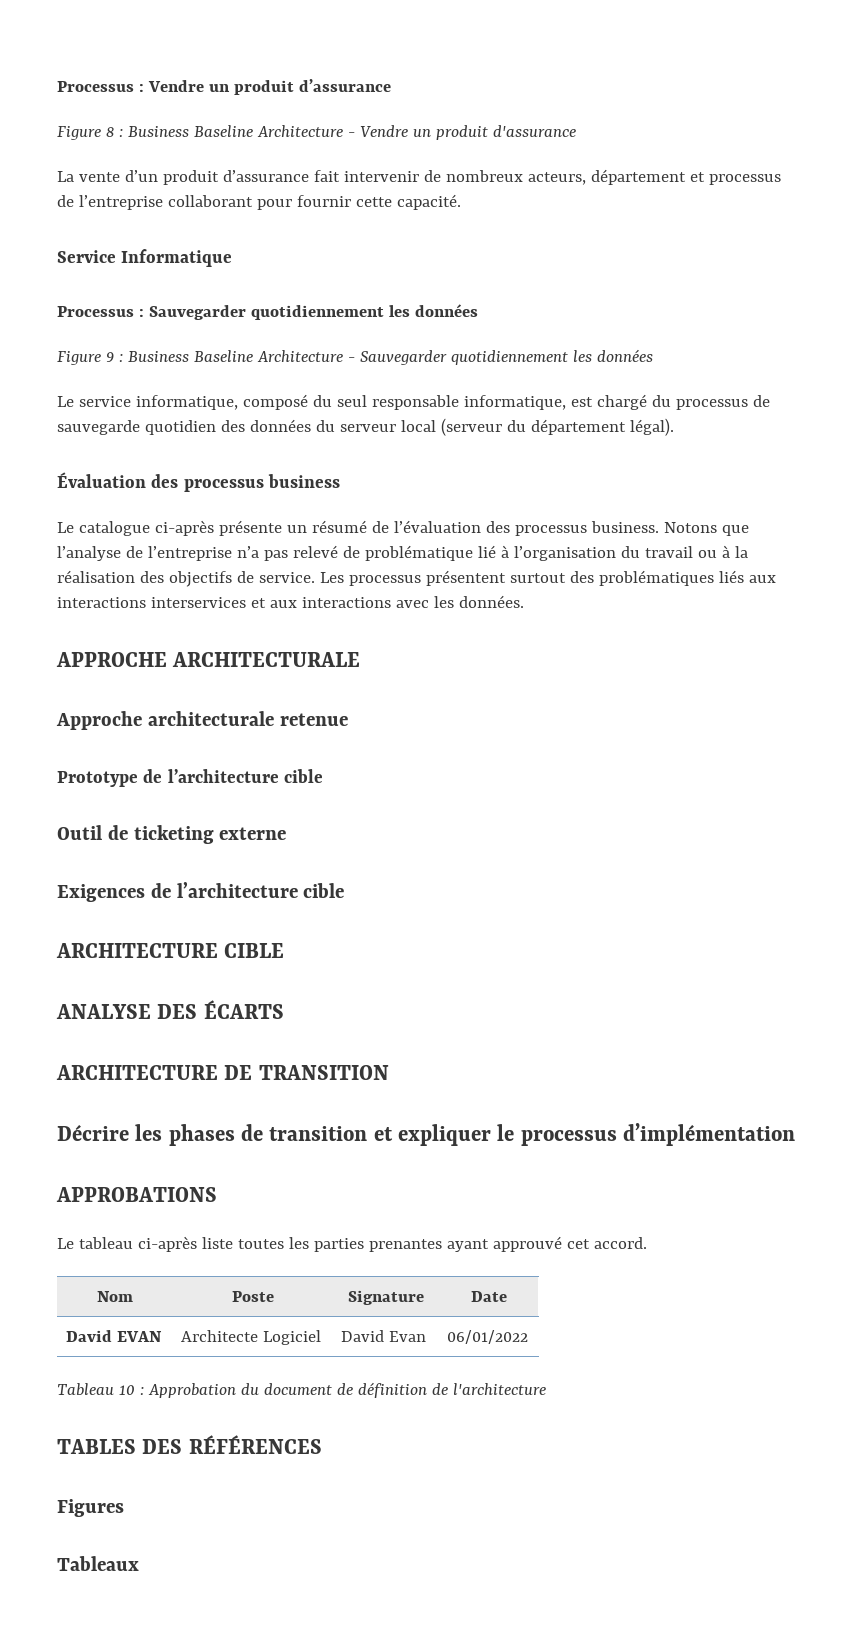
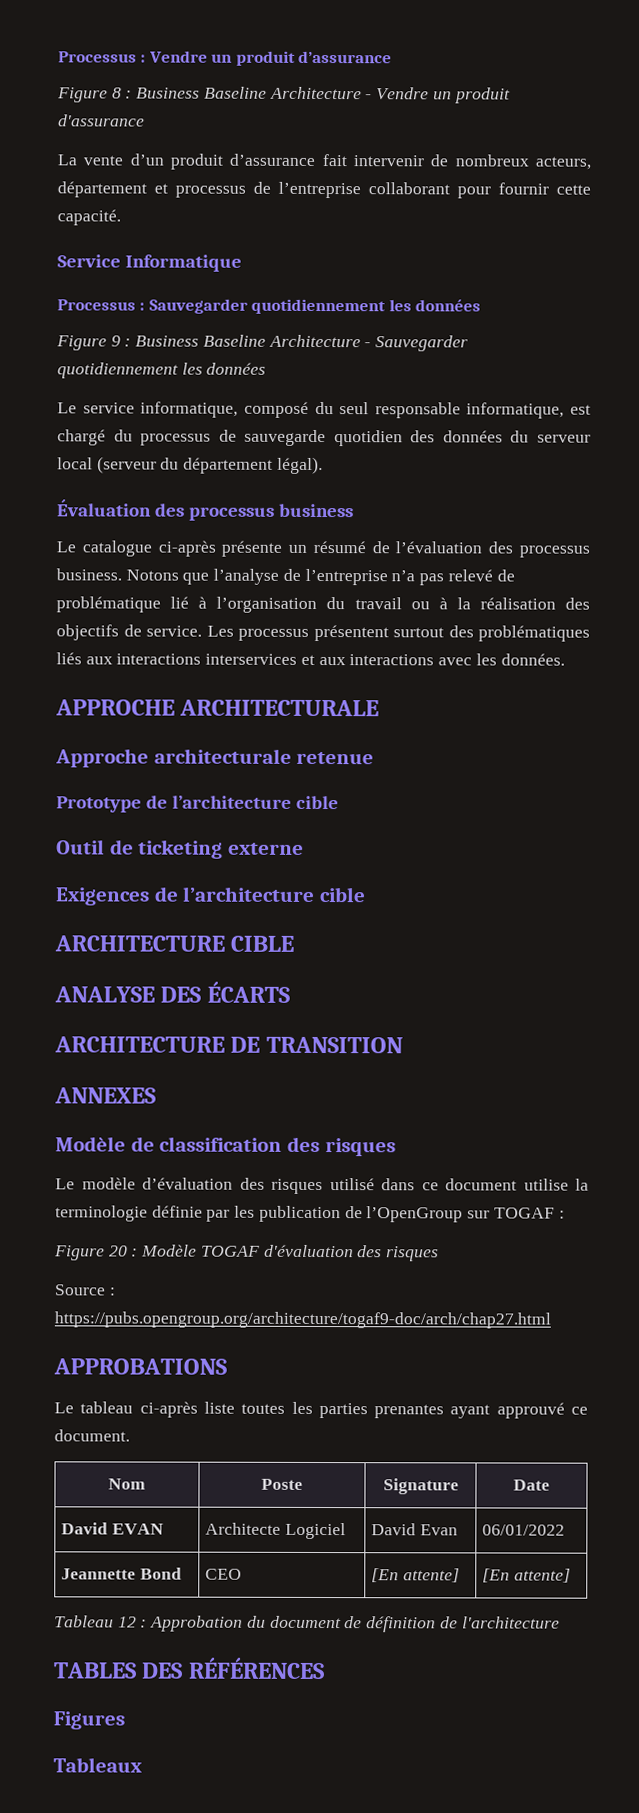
- Décrire les phases de transition et expliquer le processus d’implémentation
+ ANNEXES
+ Modèle de classification des risques
+ Le modèle d’évaluation des risques utilisé dans ce document utilise la terminologie définie par les publication de l’OpenGroup sur TOGAF :
+ Figure 20 : Modèle TOGAF d'évaluation des risques
+ Source : https://pubs.opengroup.org/architecture/togaf9-doc/arch/chap27.html
- Le tableau ci-après liste toutes les parties prenantes ayant approuvé cet accord.
+ Le tableau ci-après liste toutes les parties prenantes ayant approuvé ce document.
+ Jeannette Bond | CEO | [En attente] | [En attente]
- Tableau 10 : Approbation du document de définition de l'architecture
+ Tableau 12 : Approbation du document de définition de l'architecture

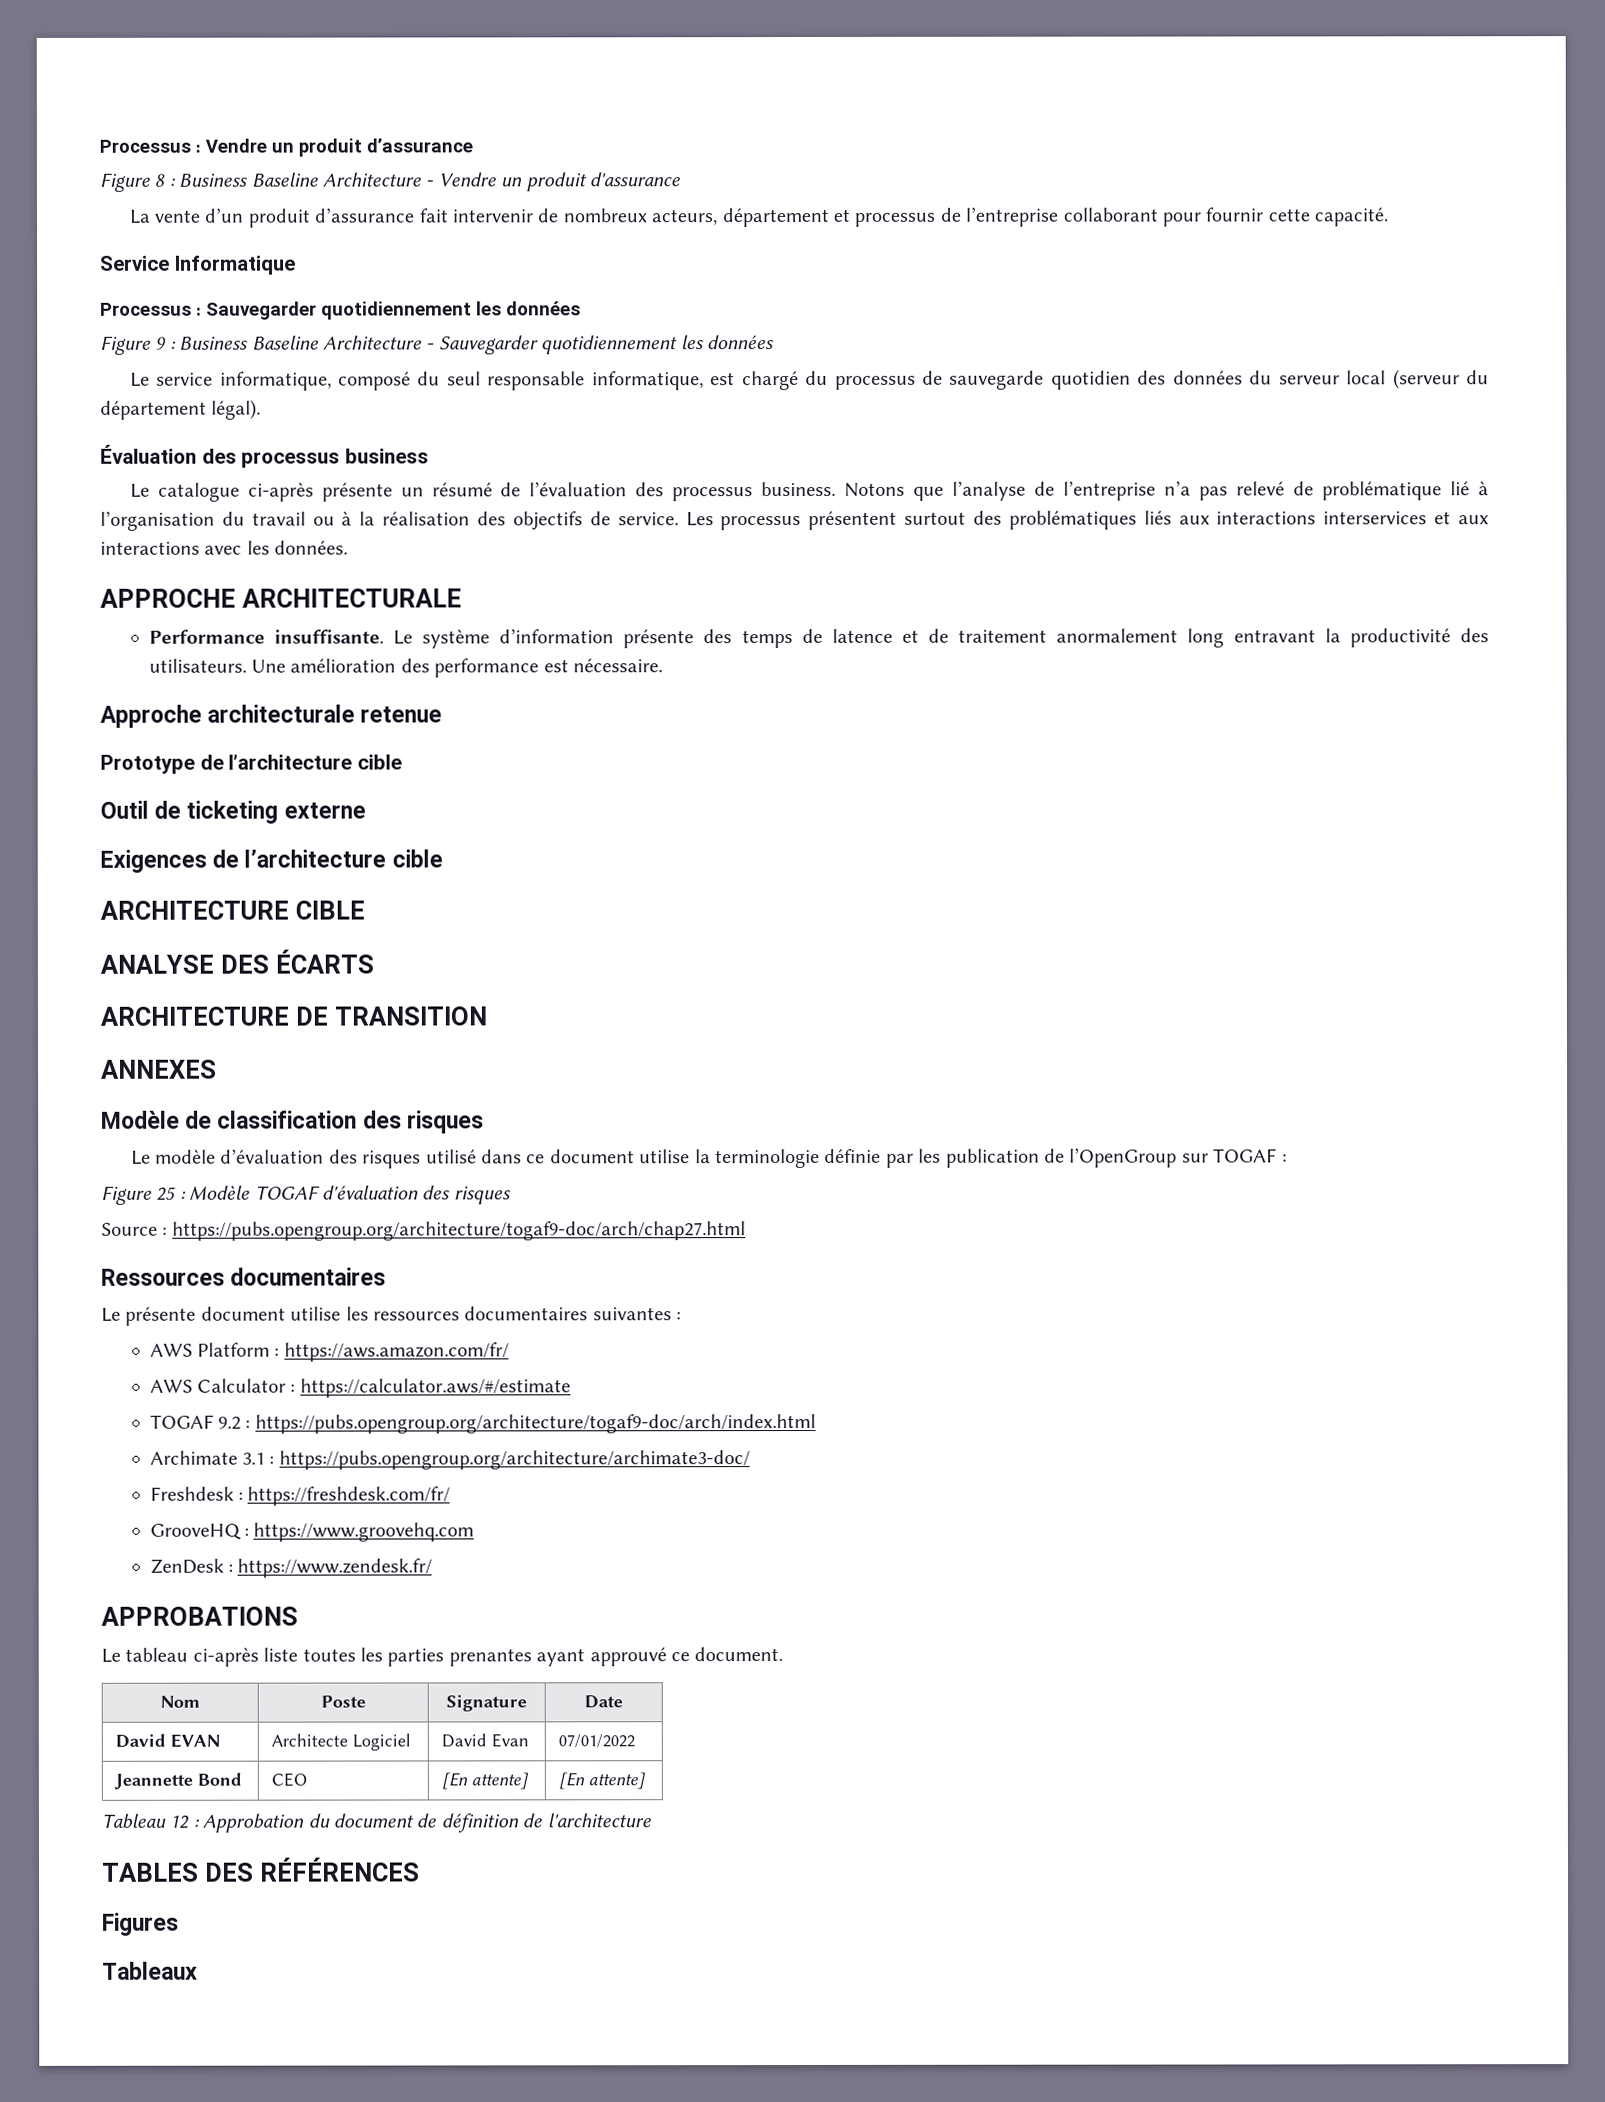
+ Performance insuffisante. Le système d’information présente des temps de latence et de traitement anormalement long entravant la productivité des utilisateurs. Une amélioration des performance est nécessaire.
- Figure 20 : Modèle TOGAF d'évaluation des risques
+ Figure 25 : Modèle TOGAF d'évaluation des risques
+ Ressources documentaires
+ Le présente document utilise les ressources documentaires suivantes :
+ AWS Platform : https://aws.amazon.com/fr/
+ AWS Calculator : https://calculator.aws/#/estimate
+ TOGAF 9.2 : https://pubs.opengroup.org/architecture/togaf9-doc/arch/index.html
+ Archimate 3.1 : https://pubs.opengroup.org/architecture/archimate3-doc/
+ Freshdesk : https://freshdesk.com/fr/
+ GrooveHQ : https://www.groovehq.com
+ ZenDesk : https://www.zendesk.fr/
- David EVAN | Architecte Logiciel | David Evan | 06/01/2022
+ David EVAN | Architecte Logiciel | David Evan | 07/01/2022

